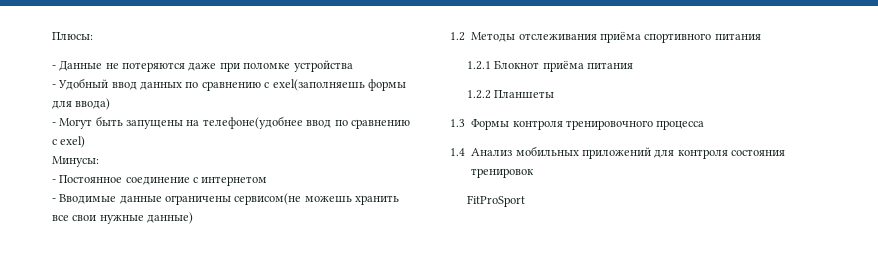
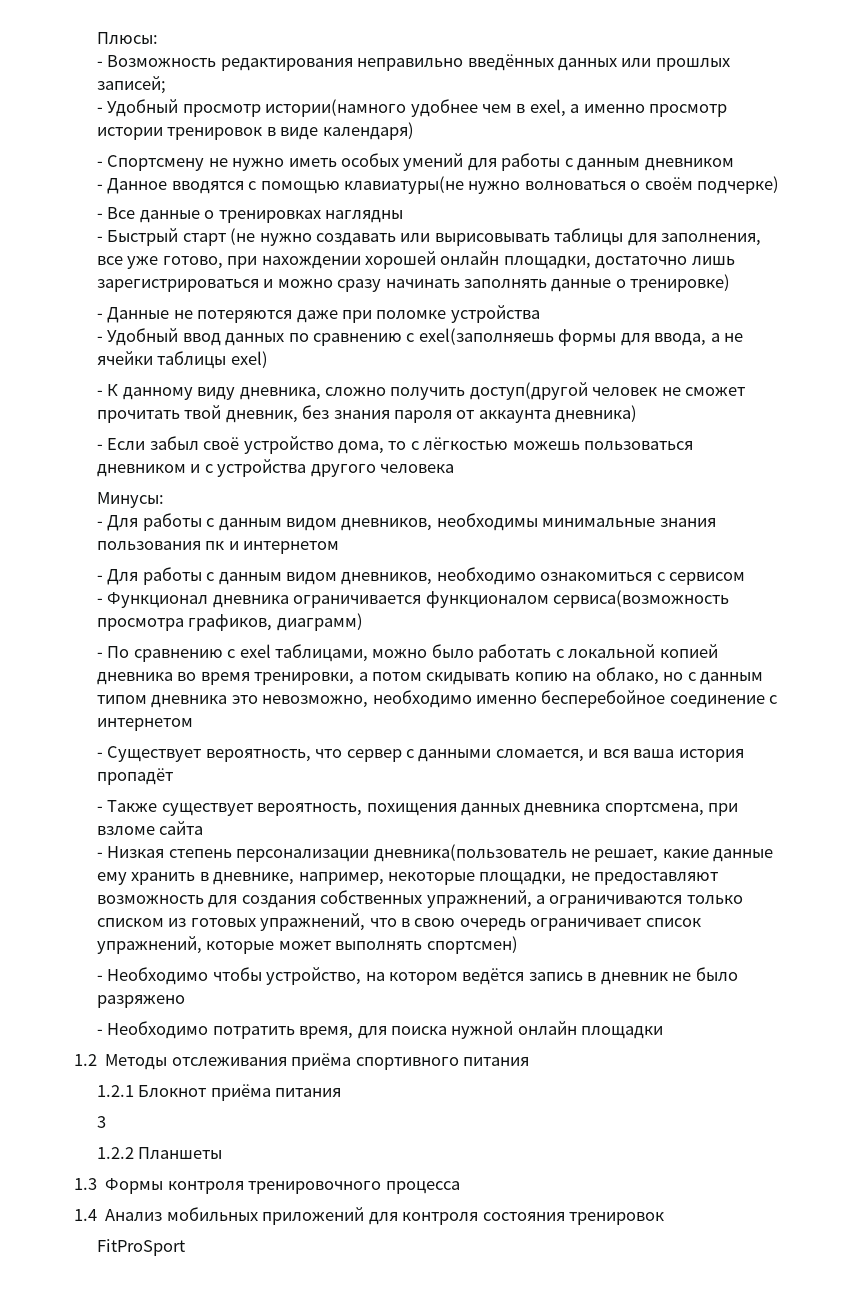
+ - Возможность редактирования неправильно введённых данных или прошлых записей;
+ - Удобный просмотр истории(намного удобнее чем в exel, а именно просмотр истории тренировок в виде календаря)
+ - Спортсмену не нужно иметь особых умений для работы с данным дневником
+ - Данное вводятся с помощью клавиатуры(не нужно волноваться о своём подчерке)
+ - Все данные о тренировках наглядны
+ - Быстрый старт (не нужно создавать или вырисовывать таблицы для заполнения, все уже готово, при нахождении хорошей онлайн площадки, достаточно лишь зарегистрироваться и можно сразу начинать заполнять данные о тренировке)
- - Удобный ввод данных по сравнению с exel(заполняешь формы для ввода)
- - Могут быть запущены на телефоне(удобнее ввод по сравнению с exel)
+ - Удобный ввод данных по сравнению с exel(заполняешь формы для ввода, а не ячейки таблицы exel)
+ - К данному виду дневника, сложно получить доступ(другой человек не сможет прочитать твой дневник, без знания пароля от аккаунта дневника)
+ - Если забыл своё устройство дома, то с лёгкостью можешь пользоваться дневником и с устройства другого человека
  Минусы:
- - Постоянное соединение с интернетом
- - Вводимые данные ограничены сервисом(не можешь хранить все свои нужные данные)
+ - Для работы с данным видом дневников, необходимы минимальные знания пользования пк и интернетом
+ - Для работы с данным видом дневников, необходимо ознакомиться с сервисом
+ - Функционал дневника ограничивается функционалом сервиса(возможность просмотра графиков, диаграмм)
+ - По сравнению с exel таблицами, можно было работать с локальной копией дневника во время тренировки, а потом скидывать копию на облако, но с данным типом дневника это невозможно, необходимо именно бесперебойное соединение с интернетом
+ - Существует вероятность, что сервер с данными сломается, и вся ваша история пропадёт
+ - Также существует вероятность, похищения данных дневника спортсмена, при взломе сайта
+ - Низкая степень персонализации дневника(пользователь не решает, какие данные ему хранить в дневнике, например, некоторые площадки, не предоставляют возможность для создания собственных упражнений, а ограничиваются только списком из готовых упражнений, что в свою очередь ограничивает список упражнений, которые может выполнять спортсмен)
+ - Необходимо чтобы устройство, на котором ведётся запись в дневник не было разряжено
+ - Необходимо потратить время, для поиска нужной онлайн площадки
+ 3

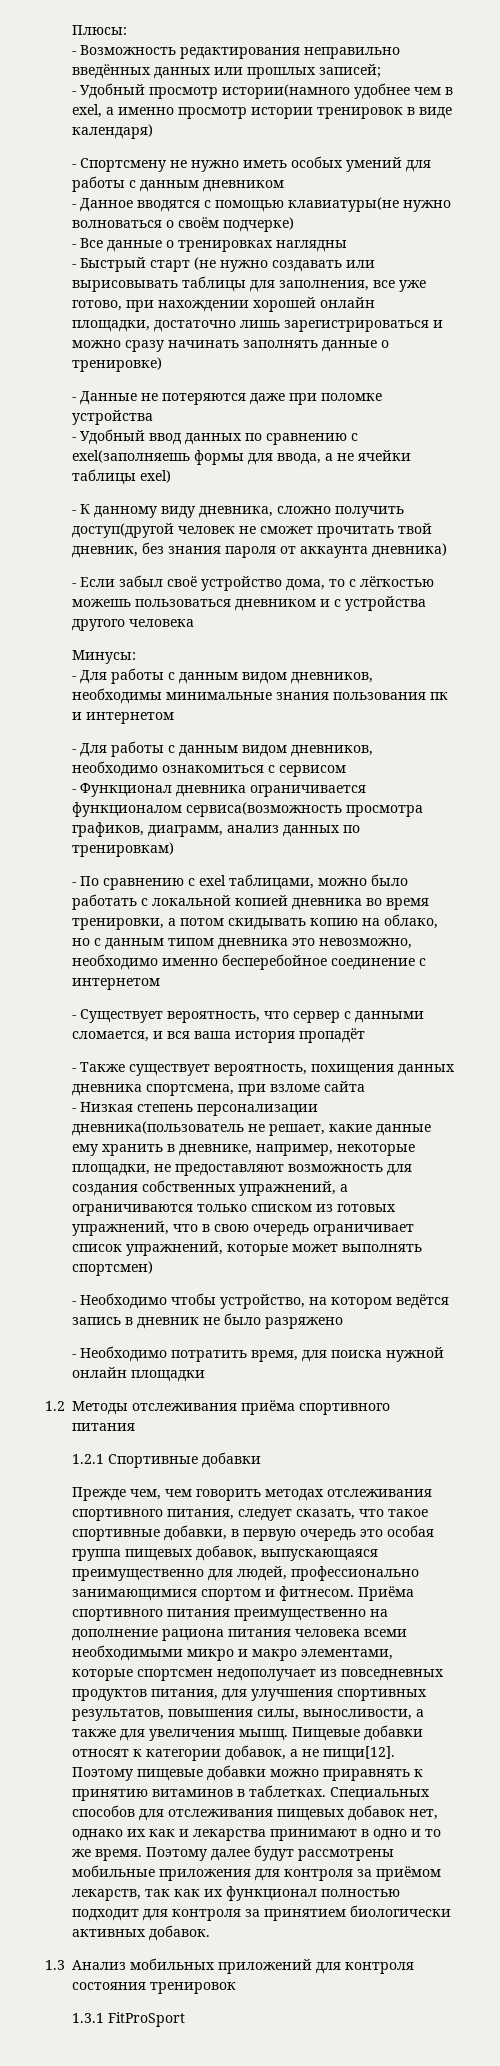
- - Функционал дневника ограничивается функционалом сервиса(возможность просмотра графиков, диаграмм)
+ - Функционал дневника ограничивается функционалом сервиса(возможность просмотра графиков, диаграмм, анализ данных по тренировкам)
- 1.2.1 Блокнот приёма питания
- 3
- 1.2.2 Планшеты
- 1.3 Формы контроля тренировочного процесса
- 1.4 Анализ мобильных приложений для контроля состояния тренировок
+ 1.2.1 Спортивные добавки
+ Прежде чем, чем говорить методах отслеживания спортивного питания, следует сказать, что такое спортивные добавки, в первую очередь это особая группа пищевых добавок, выпускающаяся преимущественно для людей, профессионально занимающимися спортом и фитнесом. Приёма спортивного питания преимущественно на дополнение рациона питания человека всеми необходимыми микро и макро элементами, которые спортсмен недополучает из повседневных продуктов питания, для улучшения спортивных результатов, повышения силы, выносливости, а также для увеличения мышц. Пищевые добавки относят к категории добавок, а не пищи[12]. Поэтому пищевые добавки можно приравнять к принятию витаминов в таблетках. Специальных способов для отслеживания пищевых добавок нет, однако их как и лекарства принимают в одно и то же время. Поэтому далее будут рассмотрены мобильные приложения для контроля за приёмом лекарств, так как их функционал полностью подходит для контроля за принятием биологически активных добавок.
+ 1.3 Анализ мобильных приложений для контроля состояния тренировок
- FitProSport
+ 1.3.1 FitProSport

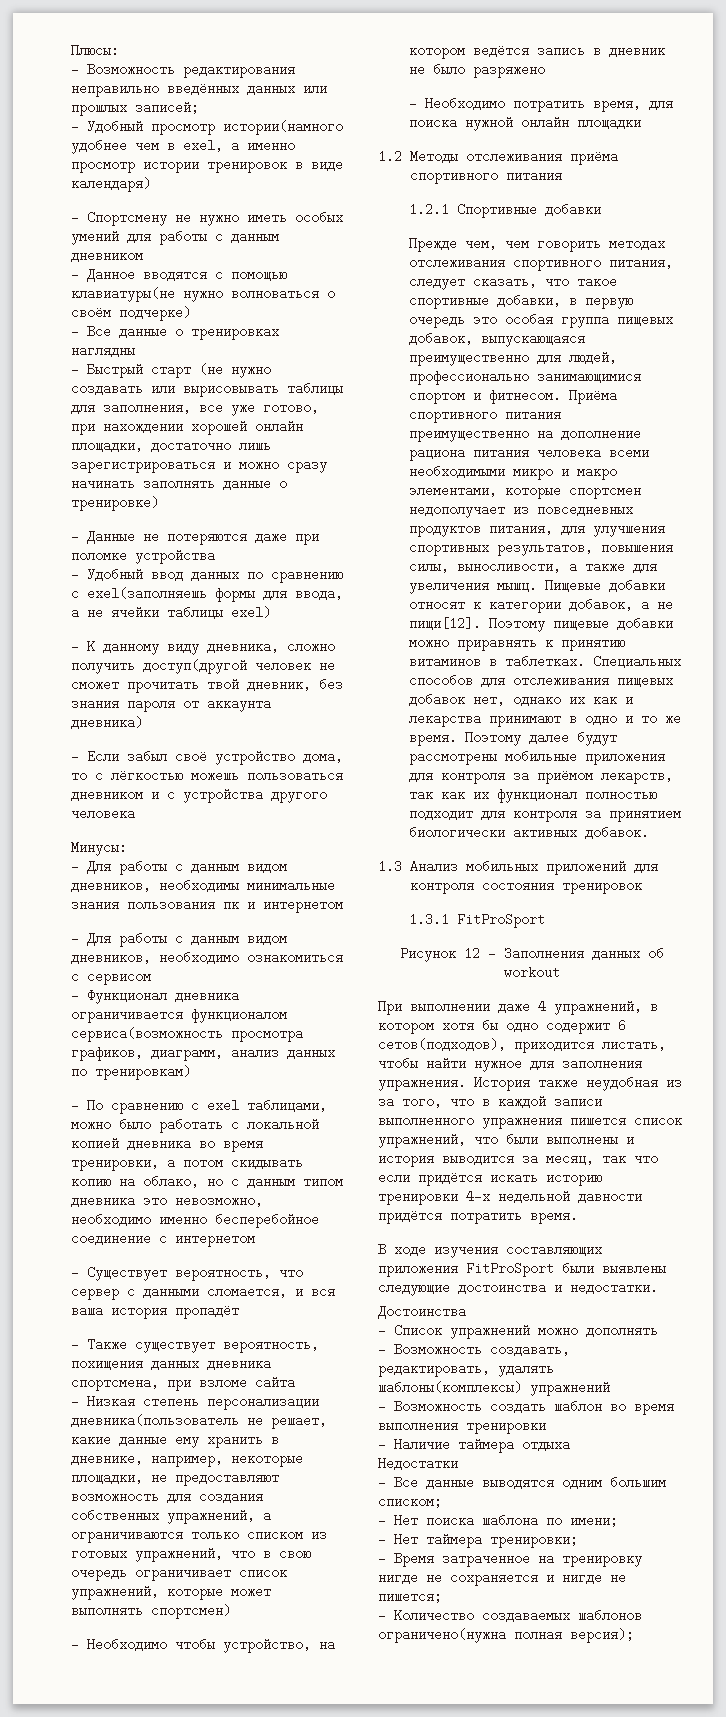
+ Рисунок 12 - Заполнения данных об workout
+ При выполнении даже 4 упражнений, в котором хотя бы одно содержит 6 сетов(подходов), приходится листать, чтобы найти нужное для заполнения упражнения. История также неудобная из за того, что в каждой записи выполненного упражнения пишется список упражнений, что были выполнены и история выводится за месяц, так что если придётся искать историю тренировки 4-х недельной давности придётся потратить время.
+ В ходе изучения составляющих приложения FitProSport были выявлены следующие достоинства и недостатки.
+ Достоинства
+ - Список упражнений можно дополнять
+ - Возможность создавать, редактировать, удалять шаблоны(комплексы) упражнений
+ - Возможность создать шаблон во время выполнения тренировки
+ - Наличие таймера отдыха
+ Недостатки
+ - Все данные выводятся одним большим списком;
+ - Нет поиска шаблона по имени;
+ - Нет таймера тренировки;
+ - Время затраченное на тренировку нигде не сохраняется и нигде не пишется;
+ - Количество создаваемых шаблонов ограничено(нужна полная версия);

